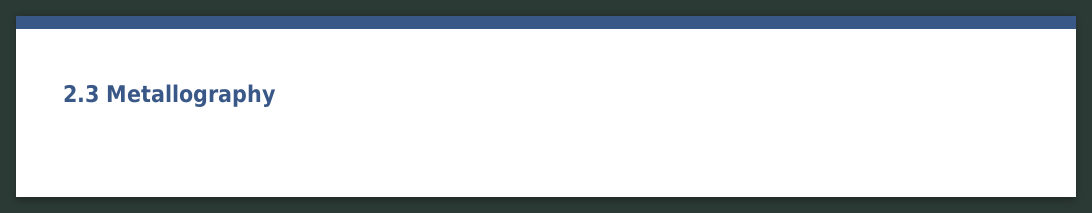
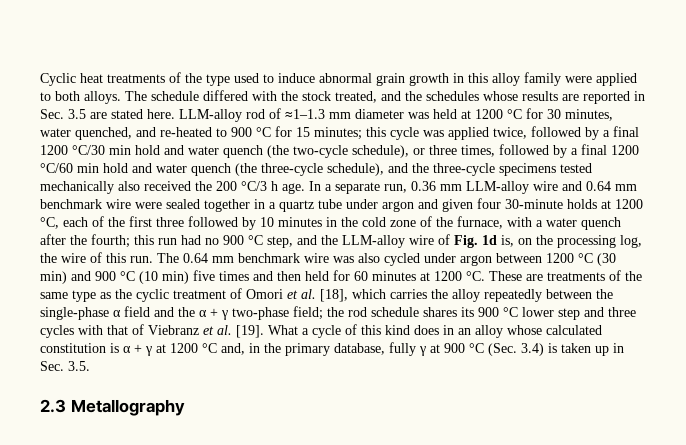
+ Cyclic heat treatments of the type used to induce abnormal grain growth in this alloy family were applied to both alloys. The schedule differed with the stock treated, and the schedules whose results are reported in Sec. 3.5 are stated here. LLM-alloy rod of ≈1–1.3 mm diameter was held at 1200 °C for 30 minutes, water quenched, and re-heated to 900 °C for 15 minutes; this cycle was applied twice, followed by a final 1200 °C/30 min hold and water quench (the two-cycle schedule), or three times, followed by a final 1200 °C/60 min hold and water quench (the three-cycle schedule), and the three-cycle specimens tested mechanically also received the 200 °C/3 h age. In a separate run, 0.36 mm LLM-alloy wire and 0.64 mm benchmark wire were sealed together in a quartz tube under argon and given four 30-minute holds at 1200 °C, each of the first three followed by 10 minutes in the cold zone of the furnace, with a water quench after the fourth; this run had no 900 °C step, and the LLM-alloy wire of Fig. 1d is, on the processing log, the wire of this run. The 0.64 mm benchmark wire was also cycled under argon between 1200 °C (30 min) and 900 °C (10 min) five times and then held for 60 minutes at 1200 °C. These are treatments of the same type as the cyclic treatment of Omori et al. [18], which carries the alloy repeatedly between the single-phase α field and the α + γ two-phase field; the rod schedule shares its 900 °C lower step and three cycles with that of Viebranz et al. [19]. What a cycle of this kind does in an alloy whose calculated constitution is α + γ at 1200 °C and, in the primary database, fully γ at 900 °C (Sec. 3.4) is taken up in Sec. 3.5.

